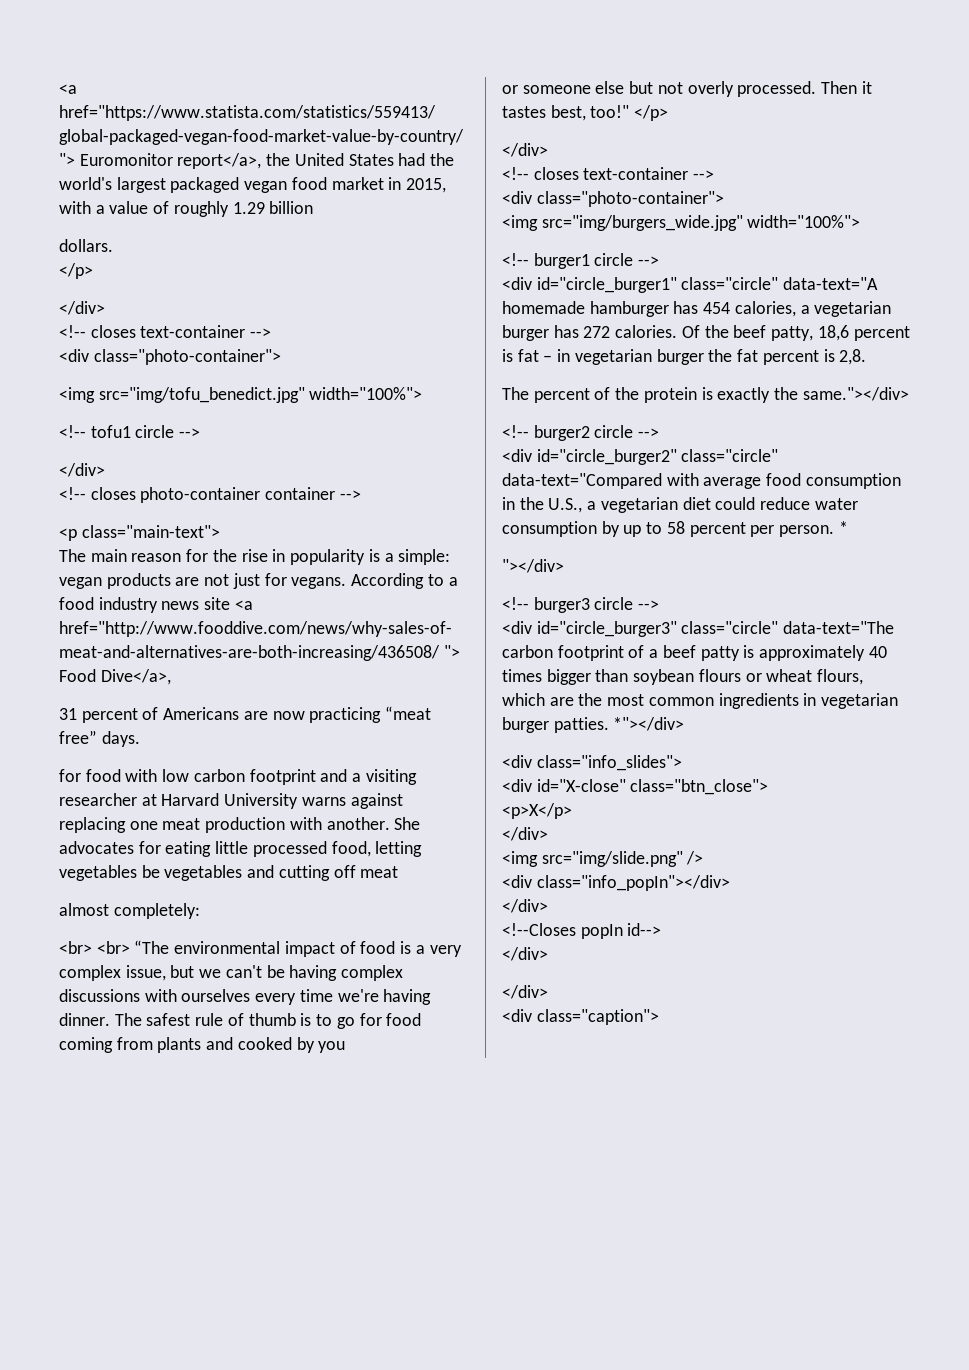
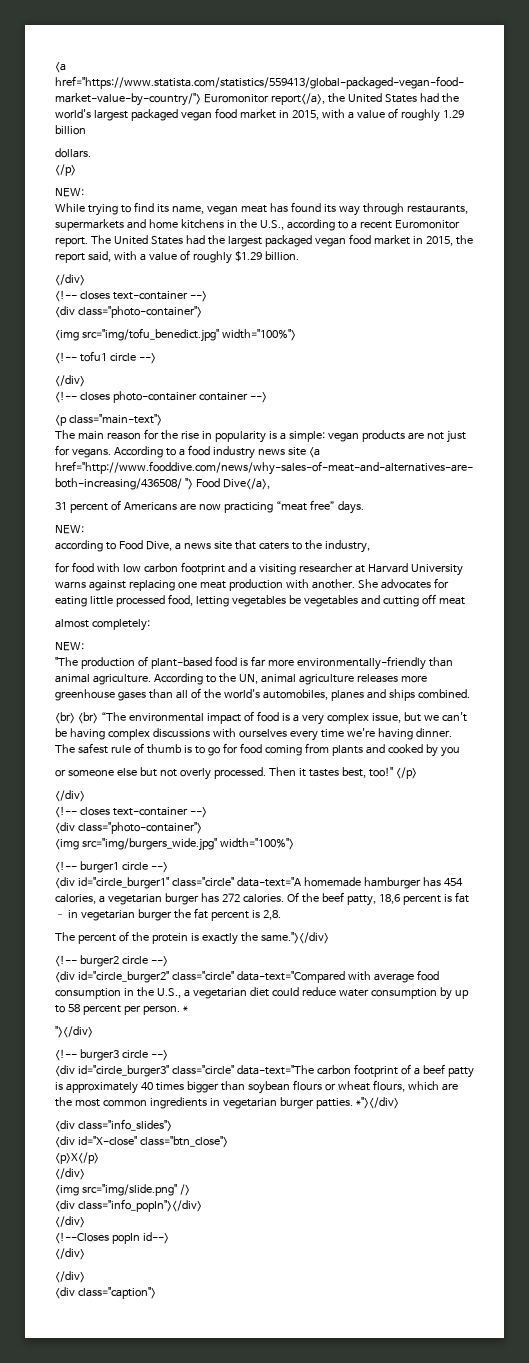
  dollars.
  </p>
+ NEW:
+ While trying to find its name, vegan meat has found its way through restaurants, supermarkets and home kitchens in the U.S., according to a recent Euromonitor report. The United States had the largest packaged vegan food market in 2015, the report said, with a value of roughly $1.29 billion.
  31 percent of Americans are now practicing “meat free” days.
+ NEW:
+ according to Food Dive, a news site that caters to the industry,
  almost completely:
+ NEW:
+ "The production of plant-based food is far more environmentally-friendly than animal agriculture. According to the UN, animal agriculture releases more greenhouse gases than all of the world's automobiles, planes and ships combined.

